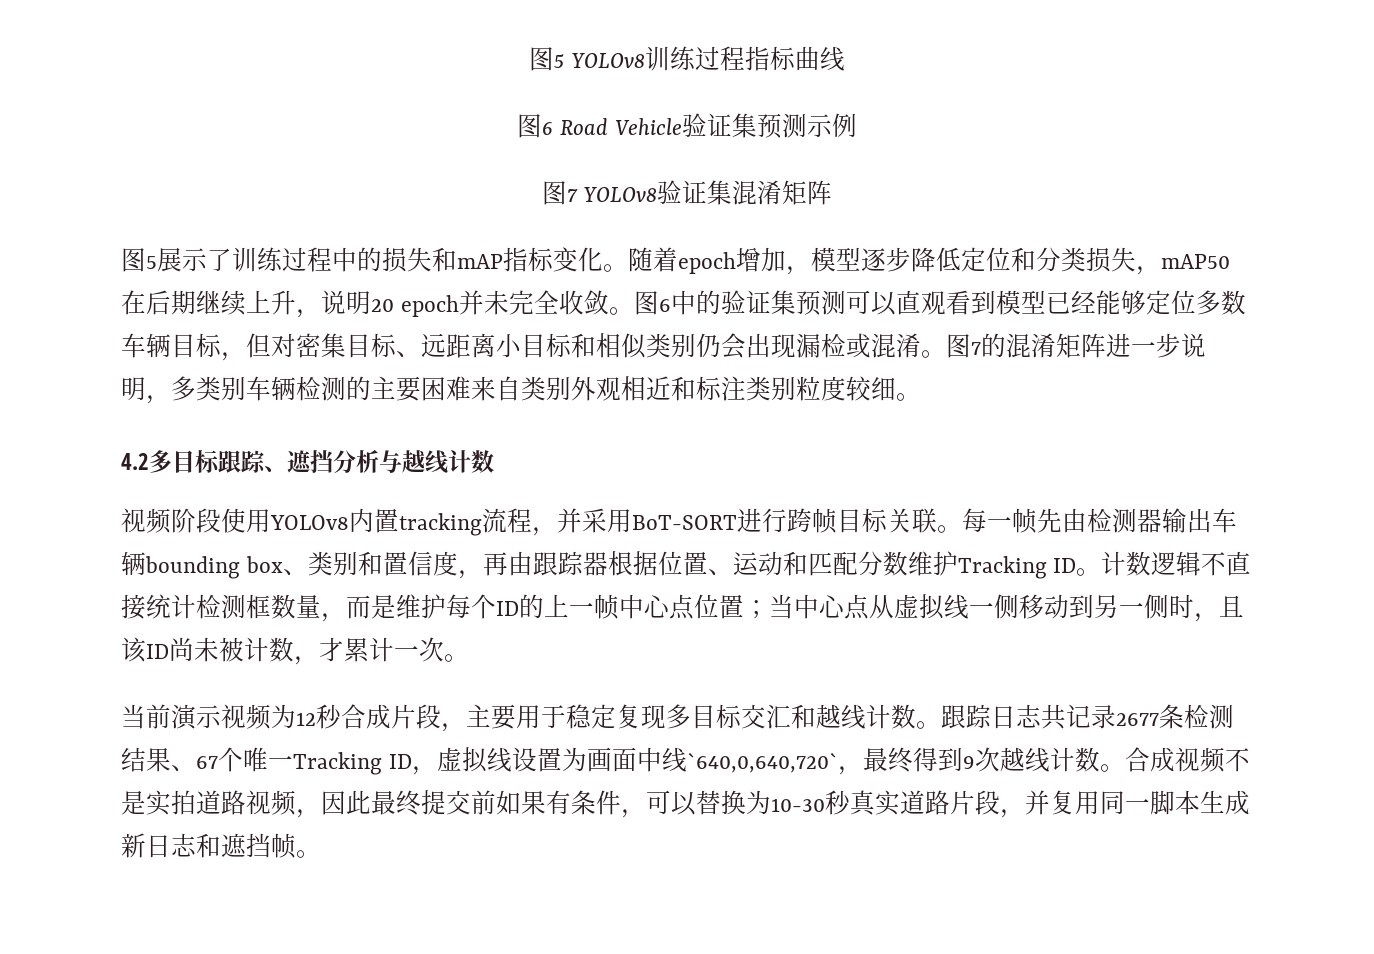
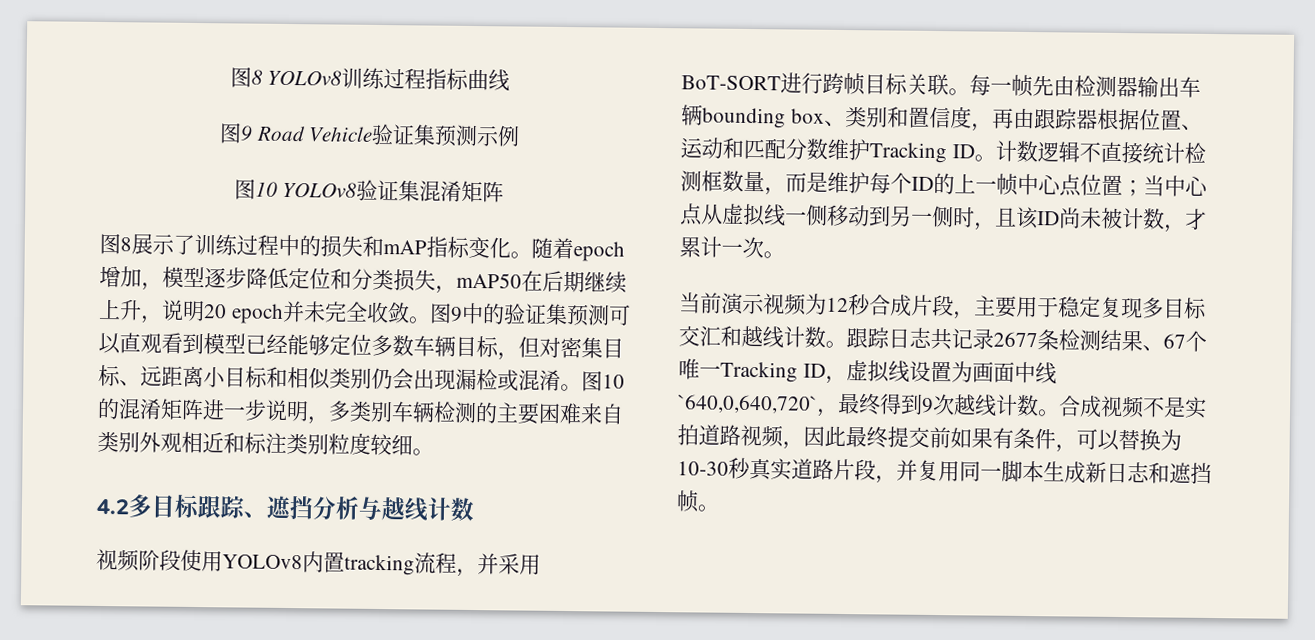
- 图5 YOLOv8训练过程指标曲线
+ 图8 YOLOv8训练过程指标曲线
- 图6 Road Vehicle验证集预测示例
+ 图9 Road Vehicle验证集预测示例
- 图7 YOLOv8验证集混淆矩阵
+ 图10 YOLOv8验证集混淆矩阵
- 图5展示了训练过程中的损失和mAP指标变化。
+ 图8展示了训练过程中的损失和mAP指标变化。
- 图6中的验证集预测可以直观看到模型已经能够定位多数车辆目标，但对密集目标、远距离小目标和相似类别仍会出现漏检或混淆。
+ 图9中的验证集预测可以直观看到模型已经能够定位多数车辆目标，但对密集目标、远距离小目标和相似类别仍会出现漏检或混淆。
- 图7的混淆矩阵进一步说明，多类别车辆检测的主要困难来自类别外观相近和标注类别粒度较细。
+ 图10的混淆矩阵进一步说明，多类别车辆检测的主要困难来自类别外观相近和标注类别粒度较细。

